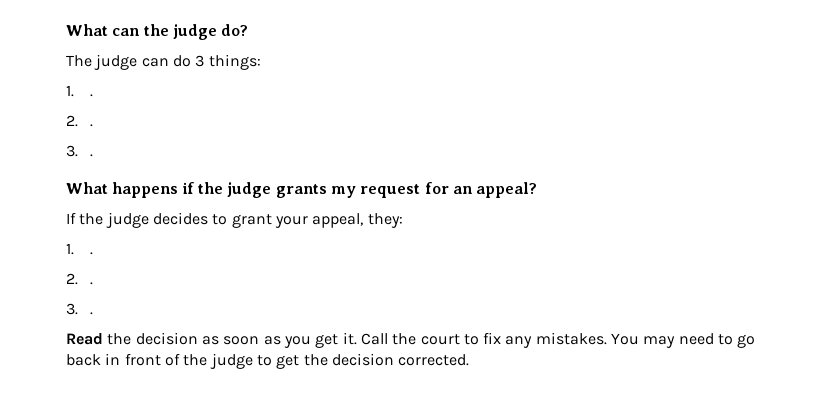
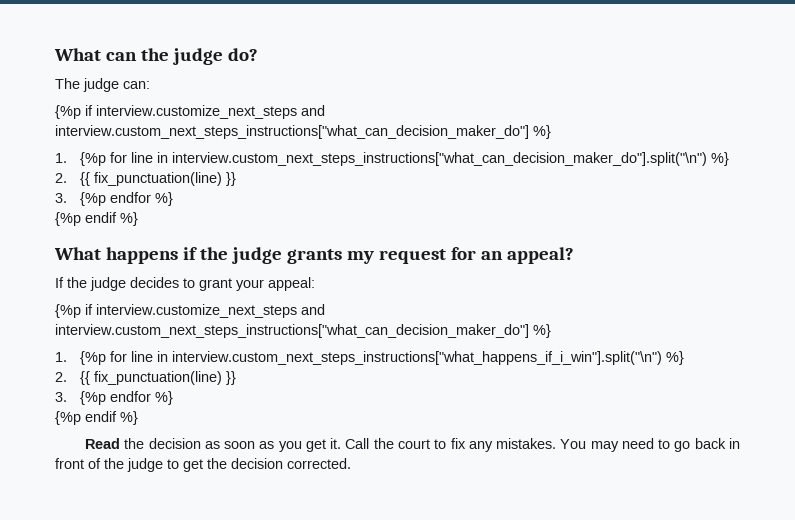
- The judge can do 3 things:
- 1. .
- 2. .
- 3. .
+ The judge can:
+ {%p if interview.customize_next_steps and interview.custom_next_steps_instructions["what_can_decision_maker_do"] %}
+ 1. {%p for line in interview.custom_next_steps_instructions["what_can_decision_maker_do"].split("\n") %}
+ 2. {{ fix_punctuation(line) }}
+ 3. {%p endfor %}
+ {%p endif %}
- If the judge decides to grant your appeal, they:
- 1. .
- 2. .
- 3. .
+ If the judge decides to grant your appeal:
+ {%p if interview.customize_next_steps and interview.custom_next_steps_instructions["what_can_decision_maker_do"] %}
+ 1. {%p for line in interview.custom_next_steps_instructions["what_happens_if_i_win"].split("\n") %}
+ 2. {{ fix_punctuation(line) }}
+ 3. {%p endfor %}
+ {%p endif %}

